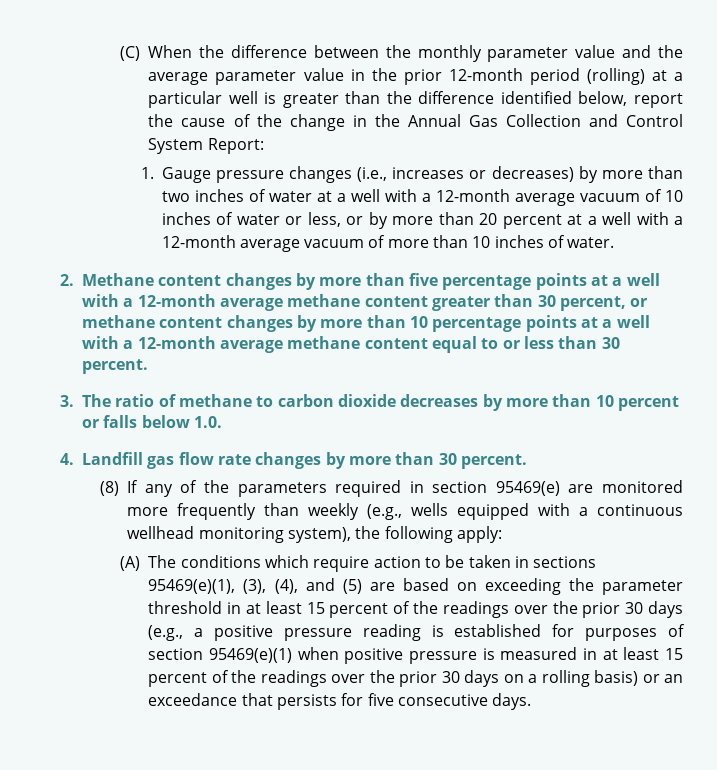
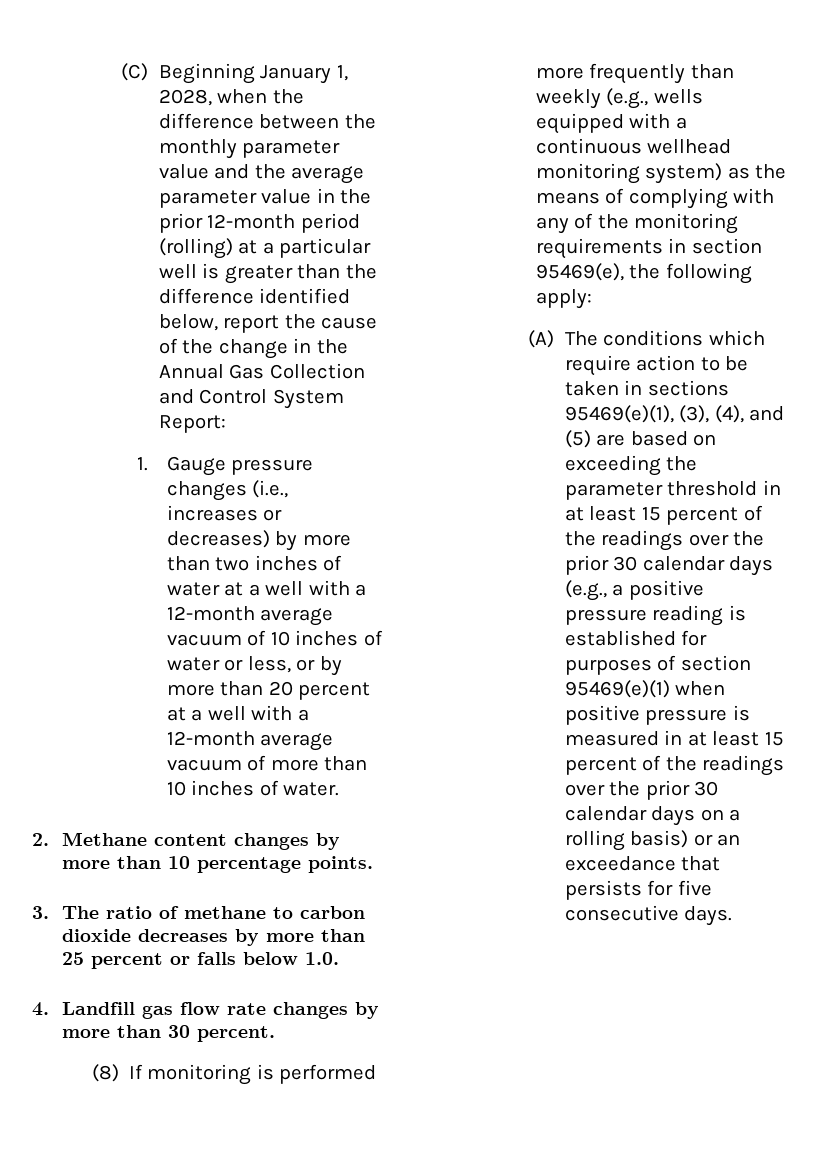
- (C) When the difference between the monthly parameter value and the average parameter value in the prior 12-month period (rolling) at a particular well is greater than the difference identified below, report the cause of the change in the Annual Gas Collection and Control System Report:
+ (C) Beginning January 1, 2028, when the difference between the monthly parameter value and the average parameter value in the prior 12-month period (rolling) at a particular well is greater than the difference identified below, report the cause of the change in the Annual Gas Collection and Control System Report:
- 2. Methane content changes by more than five percentage points at a well with a 12-month average methane content greater than 30 percent, or methane content changes by more than 10 percentage points at a well with a 12-month average methane content equal to or less than 30 percent.
+ 2. Methane content changes by more than 10 percentage points.
- 3. The ratio of methane to carbon dioxide decreases by more than 10 percent or falls below 1.0.
+ 3. The ratio of methane to carbon dioxide decreases by more than 25 percent or falls below 1.0.
- (8) If any of the parameters required in section 95469(e) are monitored more frequently than weekly (e.g., wells equipped with a continuous wellhead monitoring system), the following apply:
+ (8) If monitoring is performed more frequently than weekly (e.g., wells equipped with a continuous wellhead monitoring system) as the means of complying with any of the monitoring requirements in section 95469(e), the following apply:
- (A) The conditions which require action to be taken in sections 95469(e)(1), (3), (4), and (5) are based on exceeding the parameter threshold in at least 15 percent of the readings over the prior 30 days (e.g., a positive pressure reading is established for purposes of section 95469(e)(1) when positive pressure is measured in at least 15 percent of the readings over the prior 30 days on a rolling basis) or an exceedance that persists for five consecutive days.
+ (A) The conditions which require action to be taken in sections 95469(e)(1), (3), (4), and (5) are based on exceeding the parameter threshold in at least 15 percent of the readings over the prior 30 calendar days (e.g., a positive pressure reading is established for purposes of section 95469(e)(1) when positive pressure is measured in at least 15 percent of the readings over the prior 30 calendar days on a rolling basis) or an exceedance that persists for five consecutive days.

